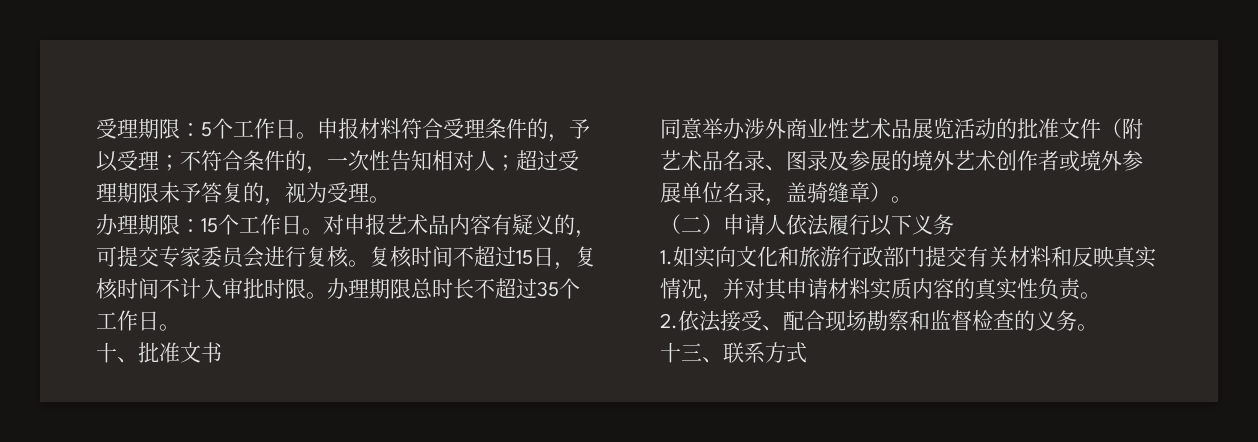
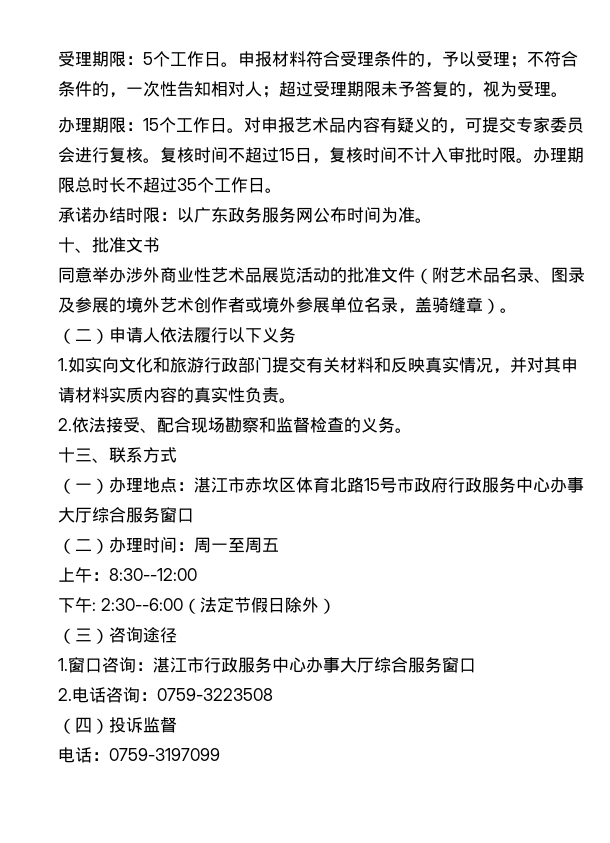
+ 承诺办结时限：以广东政务服务网公布时间为准。
+ （一）办理地点：湛江市赤坎区体育北路15号市政府行政服务中心办事大厅综合服务窗口
+ （二）办理时间：周一至周五
+ 上午：8:30--12:00
+ 下午: 2:30--6:00（法定节假日除外）
+ （三）咨询途径
+ 1.窗口咨询：湛江市行政服务中心办事大厅综合服务窗口
+ 2.电话咨询：0759-3223508
+ （四）投诉监督
+ 电话：0759-3197099

